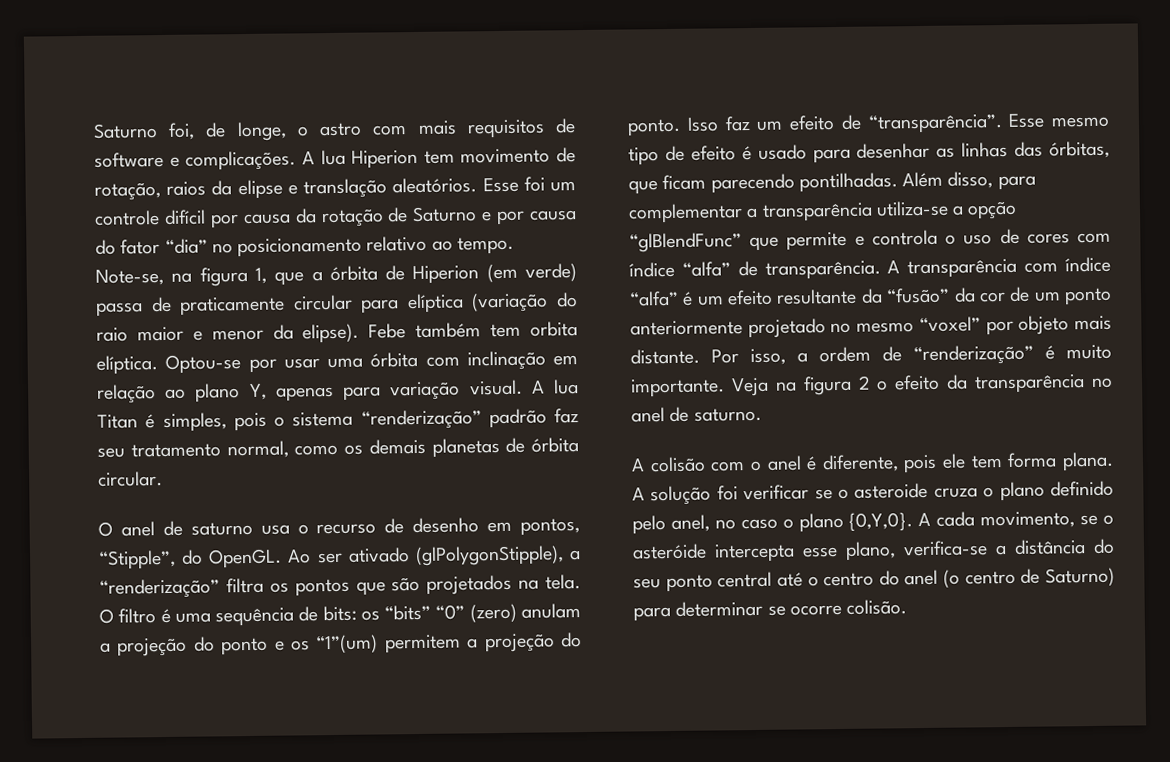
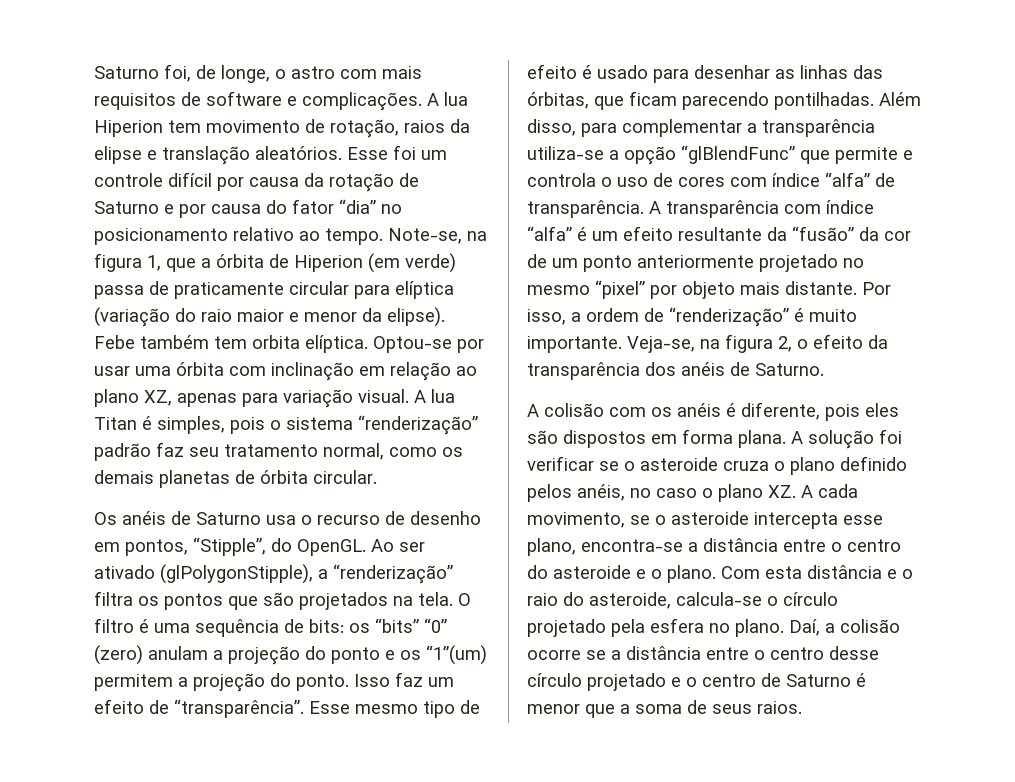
- Optou-se por usar uma órbita com inclinação em relação ao plano Y, apenas para variação visual.
+ Optou-se por usar uma órbita com inclinação em relação ao plano XZ, apenas para variação visual.
- O anel de saturno usa o recurso de desenho em pontos, “Stipple”, do OpenGL.
+ Os anéis de Saturno usa o recurso de desenho em pontos, “Stipple”, do OpenGL.
- A transparência com índice “alfa” é um efeito resultante da “fusão” da cor de um ponto anteriormente projetado no mesmo “voxel” por objeto mais distante.
+ A transparência com índice “alfa” é um efeito resultante da “fusão” da cor de um ponto anteriormente projetado no mesmo “pixel” por objeto mais distante.
- Veja na figura 2 o efeito da transparência no anel de saturno.
+ Veja-se, na figura 2, o efeito da transparência dos anéis de Saturno.
- A colisão com o anel é diferente, pois ele tem forma plana.
+ A colisão com os anéis é diferente, pois eles são dispostos em forma plana.
- A solução foi verificar se o asteroide cruza o plano definido pelo anel, no caso o plano {0,Y,0}. A cada movimento, se o asteróide intercepta esse plano, verifica-se a distância do seu ponto central até o centro do anel (o centro de Saturno) para determinar se ocorre colisão.
+ A solução foi verificar se o asteroide cruza o plano definido pelos anéis, no caso o plano XZ. A cada movimento, se o asteroide intercepta esse plano, encontra-se a distância entre o centro do asteroide e o plano. Com esta distância e o raio do asteroide, calcula-se o círculo projetado pela esfera no plano. Daí, a colisão ocorre se a distância entre o centro desse círculo projetado e o centro de Saturno é menor que a soma de seus raios.

